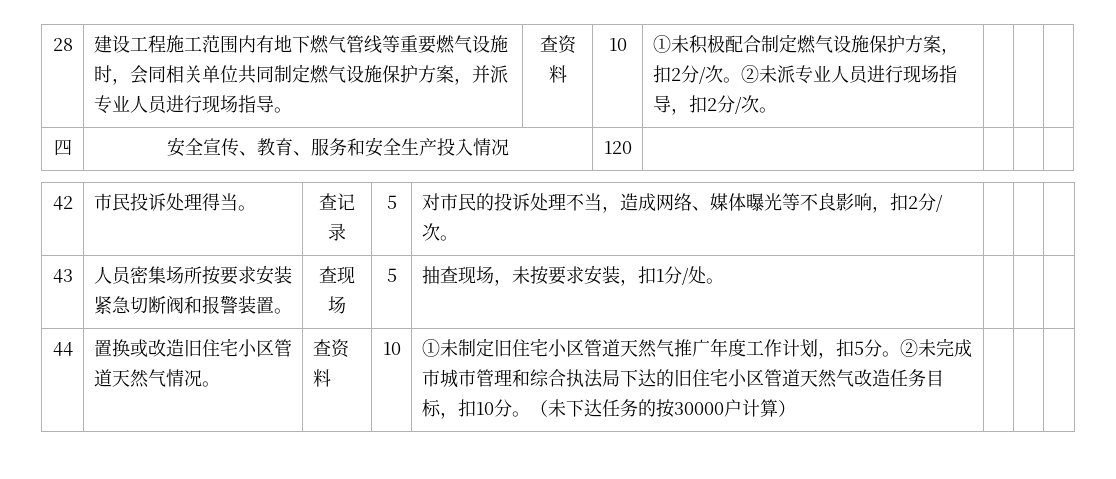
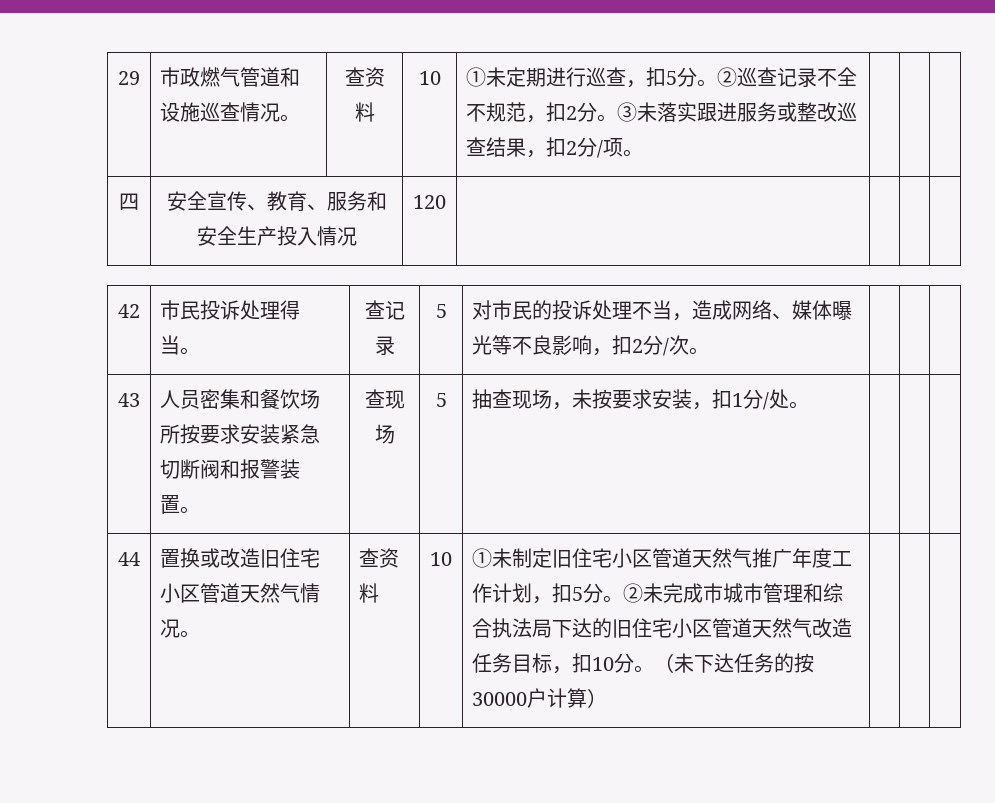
- 28 | 建设工程施工范围内有地下燃气管线等重要燃气设施时，会同相关单位共同制定燃气设施保护方案，并派专业人员进行现场指导。 | 查资料 | 10 | ①未积极配合制定燃气设施保护方案，扣2分/次。②未派专业人员进行现场指导，扣2分/次。
+ 29 | 市政燃气管道和设施巡查情况。 | 查资料 | 10 | ①未定期进行巡查，扣5分。②巡查记录不全不规范，扣2分。③未落实跟进服务或整改巡查结果，扣2分/项。
- 43 | 人员密集场所按要求安装紧急切断阀和报警装置。 | 查现场 | 5 | 抽查现场，未按要求安装，扣1分/处。 | | |
+ 43 | 人员密集和餐饮场所按要求安装紧急切断阀和报警装置。 | 查现场 | 5 | 抽查现场，未按要求安装，扣1分/处。 | | |

